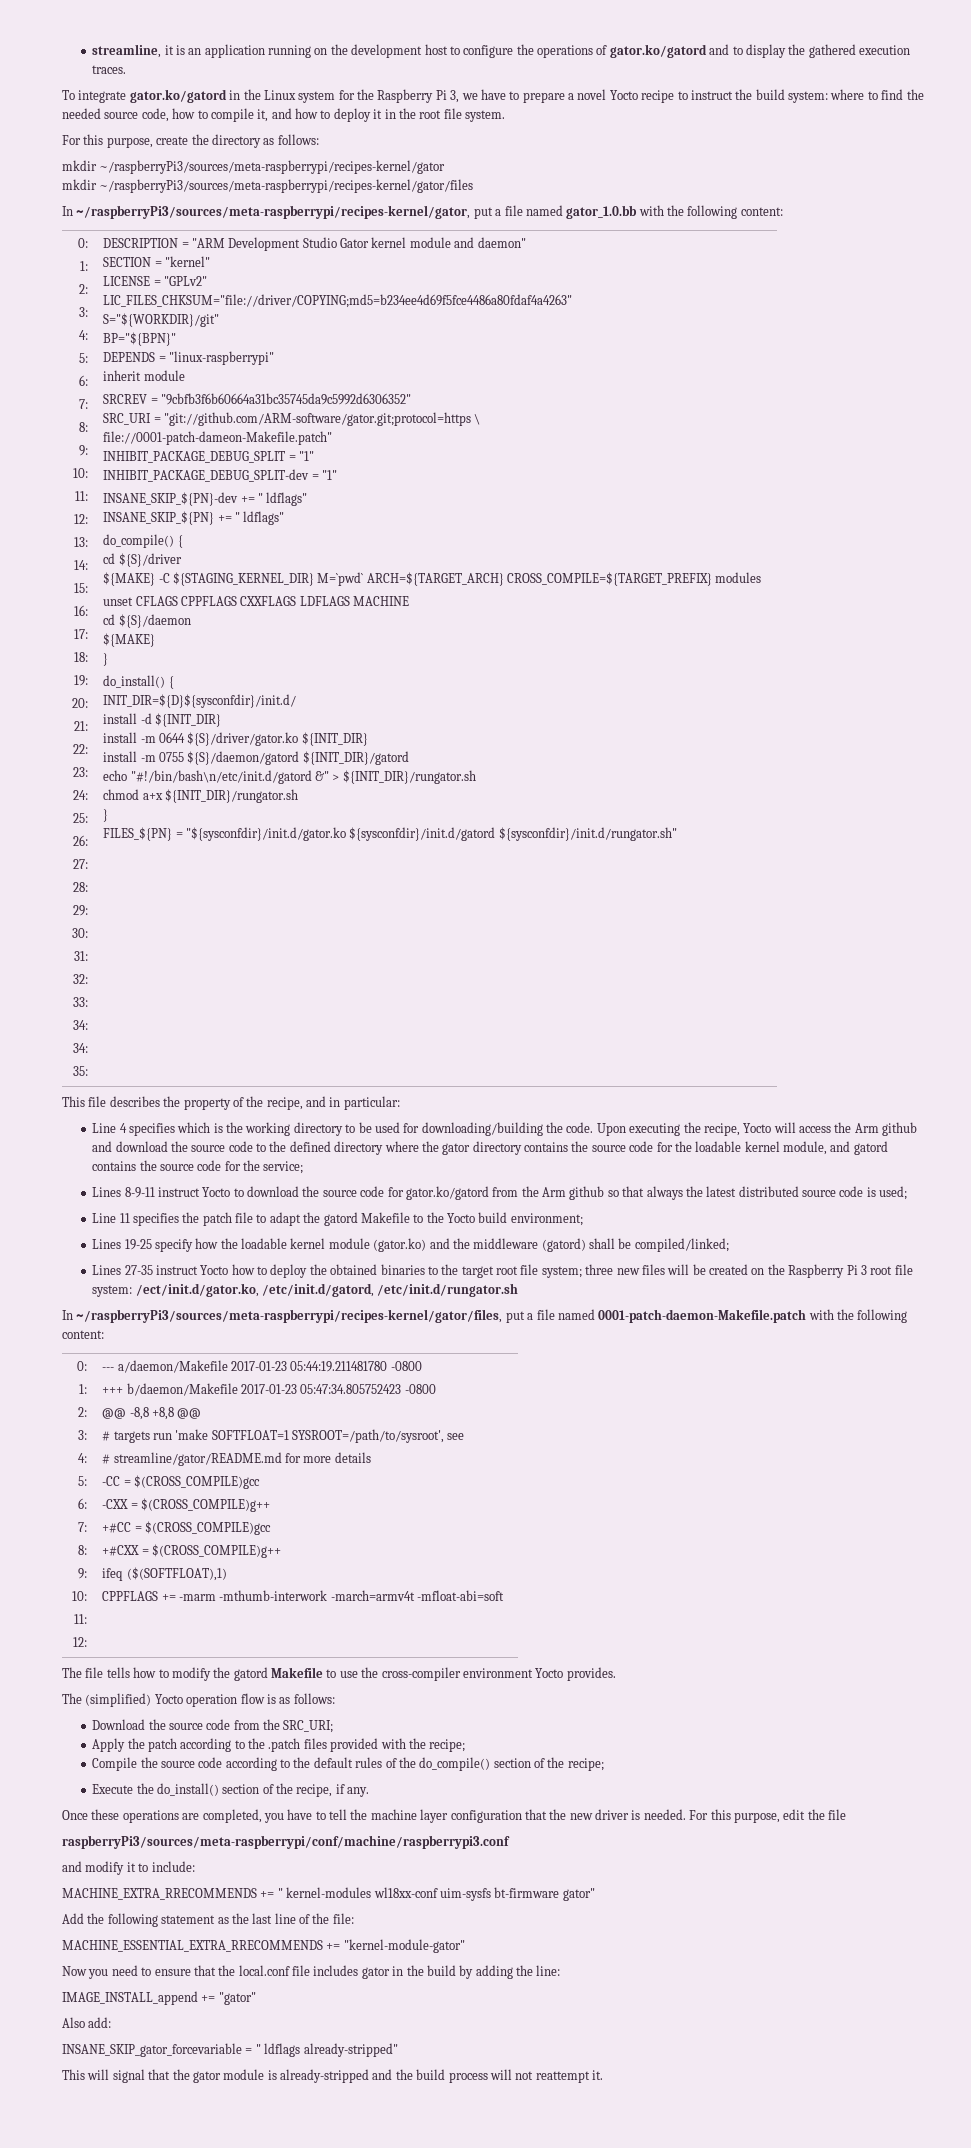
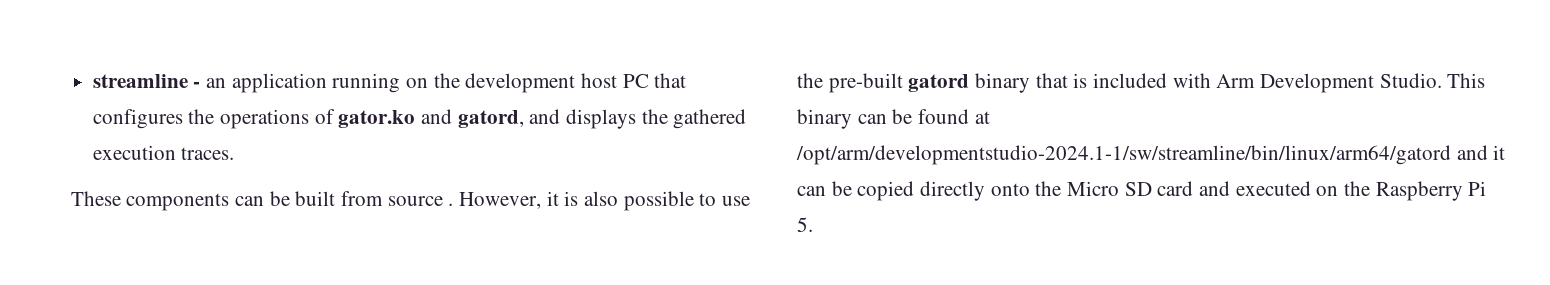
- streamline, it is an application running on the development host to configure the operations of gator.ko/gatord and to display the gathered execution traces.
- To integrate gator.ko/gatord in the Linux system for the Raspberry Pi 3, we have to prepare a novel Yocto recipe to instruct the build system: where to find the needed source code, how to compile it, and how to deploy it in the root file system.
- For this purpose, create the directory as follows:
- mkdir ~/raspberryPi3/sources/meta-raspberrypi/recipes-kernel/gator
- mkdir ~/raspberryPi3/sources/meta-raspberrypi/recipes-kernel/gator/files
- In ~/raspberryPi3/sources/meta-raspberrypi/recipes-kernel/gator, put a file named gator_1.0.bb with the following content:
- 0:
- 1:
- 2:
- 3:
- 4:
- 5:
- 6:
- 7:
- 8:
- 9:
- 10:
- 11:
- 12:
- 13:
- 14:
- 15:
- 16:
- 17:
- 18:
- 19:
- 20:
- 21:
- 22:
- 23:
- 24:
- 25:
- 26:
- 27:
- 28:
- 29:
- 30:
- 31:
- 32:
- 33:
- 34:
- 34:
- 35: | DESCRIPTION = "ARM Development Studio Gator kernel module and daemon"
- SECTION = "kernel"
- LICENSE = "GPLv2"
- LIC_FILES_CHKSUM="file://driver/COPYING;md5=b234ee4d69f5fce4486a80fdaf4a4263"
- S="${WORKDIR}/git"
- BP="${BPN}"
- DEPENDS = "linux-raspberrypi"
- inherit module
- SRCREV = "9cbfb3f6b60664a31bc35745da9c5992d6306352"
- SRC_URI = "git://github.com/ARM-software/gator.git;protocol=https \
- file://0001-patch-dameon-Makefile.patch"
- INHIBIT_PACKAGE_DEBUG_SPLIT = "1"
- INHIBIT_PACKAGE_DEBUG_SPLIT-dev = "1"
- INSANE_SKIP_${PN}-dev += " ldflags"
- INSANE_SKIP_${PN} += " ldflags"
- do_compile() {
- cd ${S}/driver
- ${MAKE} -C ${STAGING_KERNEL_DIR} M=`pwd` ARCH=${TARGET_ARCH} CROSS_COMPILE=${TARGET_PREFIX} modules
- unset CFLAGS CPPFLAGS CXXFLAGS LDFLAGS MACHINE
- cd ${S}/daemon
- ${MAKE}
- }
- do_install() {
- INIT_DIR=${D}${sysconfdir}/init.d/
- install -d ${INIT_DIR}
- install -m 0644 ${S}/driver/gator.ko ${INIT_DIR}
- install -m 0755 ${S}/daemon/gatord ${INIT_DIR}/gatord
- echo "#!/bin/bash\n/etc/init.d/gatord &" > ${INIT_DIR}/rungator.sh
- chmod a+x ${INIT_DIR}/rungator.sh
- }
- FILES_${PN} = "${sysconfdir}/init.d/gator.ko ${sysconfdir}/init.d/gatord ${sysconfdir}/init.d/rungator.sh"
- This file describes the property of the recipe, and in particular:
- Line 4 specifies which is the working directory to be used for downloading/building the code. Upon executing the recipe, Yocto will access the Arm github and download the source code to the defined directory where the gator directory contains the source code for the loadable kernel module, and gatord contains the source code for the service;
- Lines 8-9-11 instruct Yocto to download the source code for gator.ko/gatord from the Arm github so that always the latest distributed source code is used;
- Line 11 specifies the patch file to adapt the gatord Makefile to the Yocto build environment;
- Lines 19-25 specify how the loadable kernel module (gator.ko) and the middleware (gatord) shall be compiled/linked;
- Lines 27-35 instruct Yocto how to deploy the obtained binaries to the target root file system; three new files will be created on the Raspberry Pi 3 root file system: /ect/init.d/gator.ko, /etc/init.d/gatord, /etc/init.d/rungator.sh
- In ~/raspberryPi3/sources/meta-raspberrypi/recipes-kernel/gator/files, put a file named 0001-patch-daemon-Makefile.patch with the following content:
- 0:
- 1:
- 2:
- 3:
- 4:
- 5:
- 6:
- 7:
- 8:
- 9:
- 10:
- 11:
- 12: | --- a/daemon/Makefile 2017-01-23 05:44:19.211481780 -0800
- +++ b/daemon/Makefile 2017-01-23 05:47:34.805752423 -0800
- @@ -8,8 +8,8 @@
- # targets run 'make SOFTFLOAT=1 SYSROOT=/path/to/sysroot', see
- # streamline/gator/README.md for more details
- -CC = $(CROSS_COMPILE)gcc
- -CXX = $(CROSS_COMPILE)g++
- +#CC = $(CROSS_COMPILE)gcc
- +#CXX = $(CROSS_COMPILE)g++
- ifeq ($(SOFTFLOAT),1)
- CPPFLAGS += -marm -mthumb-interwork -march=armv4t -mfloat-abi=soft
- The file tells how to modify the gatord Makefile to use the cross-compiler environment Yocto provides.
- The (simplified) Yocto operation flow is as follows:
- Download the source code from the SRC_URI;
- Apply the patch according to the .patch files provided with the recipe;
- Compile the source code according to the default rules of the do_compile() section of the recipe;
- Execute the do_install() section of the recipe, if any.
- Once these operations are completed, you have to tell the machine layer configuration that the new driver is needed. For this purpose, edit the file
- raspberryPi3/sources/meta-raspberrypi/conf/machine/raspberrypi3.conf
- and modify it to include:
- MACHINE_EXTRA_RRECOMMENDS += " kernel-modules wl18xx-conf uim-sysfs bt-firmware gator"
- Add the following statement as the last line of the file:
- MACHINE_ESSENTIAL_EXTRA_RRECOMMENDS += "kernel-module-gator"
- Now you need to ensure that the local.conf file includes gator in the build by adding the line:
- IMAGE_INSTALL_append += "gator"
- Also add:
- INSANE_SKIP_gator_forcevariable = " ldflags already-stripped"
- This will signal that the gator module is already-stripped and the build process will not reattempt it.
+ streamline - an application running on the development host PC that configures the operations of gator.ko and gatord, and displays the gathered execution traces.
+ These components can be built from source . However, it is also possible to use the pre-built gatord binary that is included with Arm Development Studio. This binary can be found at /opt/arm/developmentstudio-2024.1-1/sw/streamline/bin/linux/arm64/gatord and it can be copied directly onto the Micro SD card and executed on the Raspberry Pi 5.

